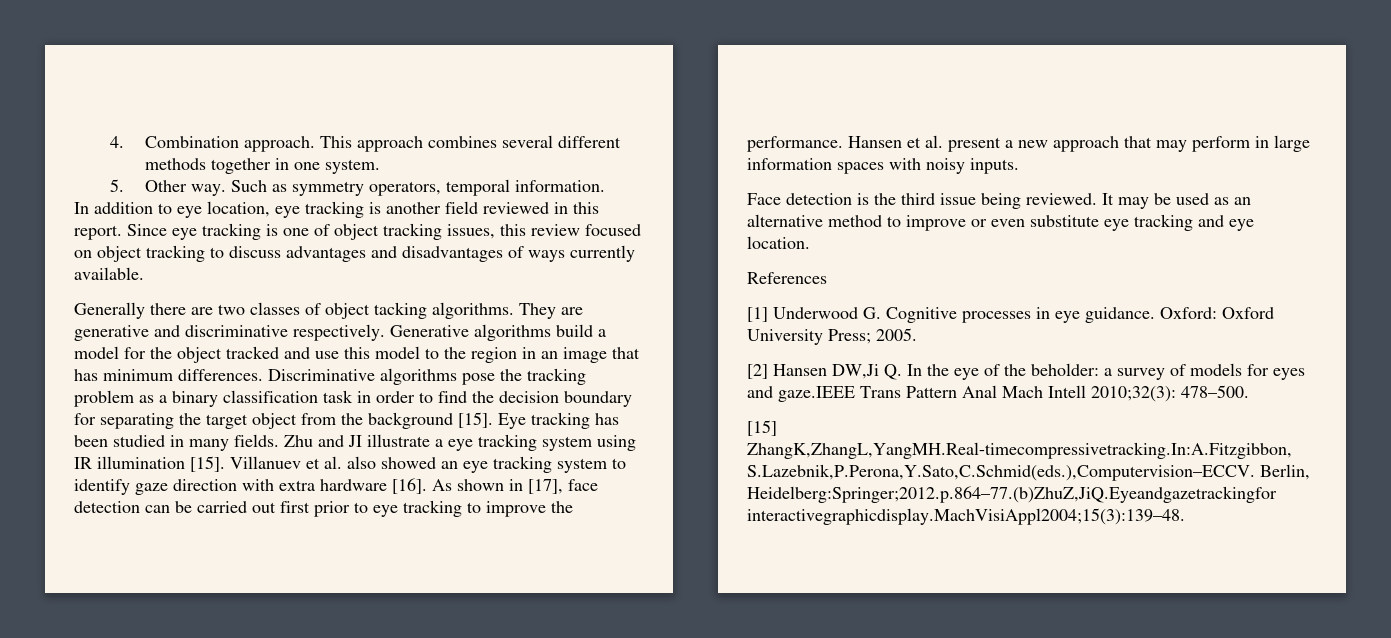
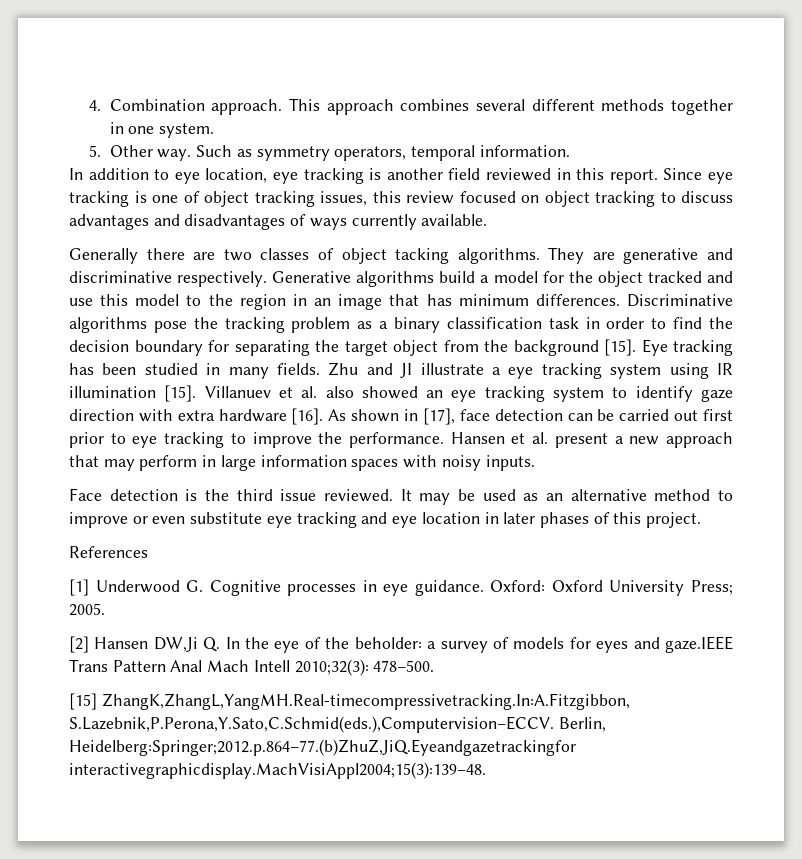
- Face detection is the third issue being reviewed.
+ Face detection is the third issue reviewed.
- It may be used as an alternative method to improve or even substitute eye tracking and eye location.
+ It may be used as an alternative method to improve or even substitute eye tracking and eye location in later phases of this project.

